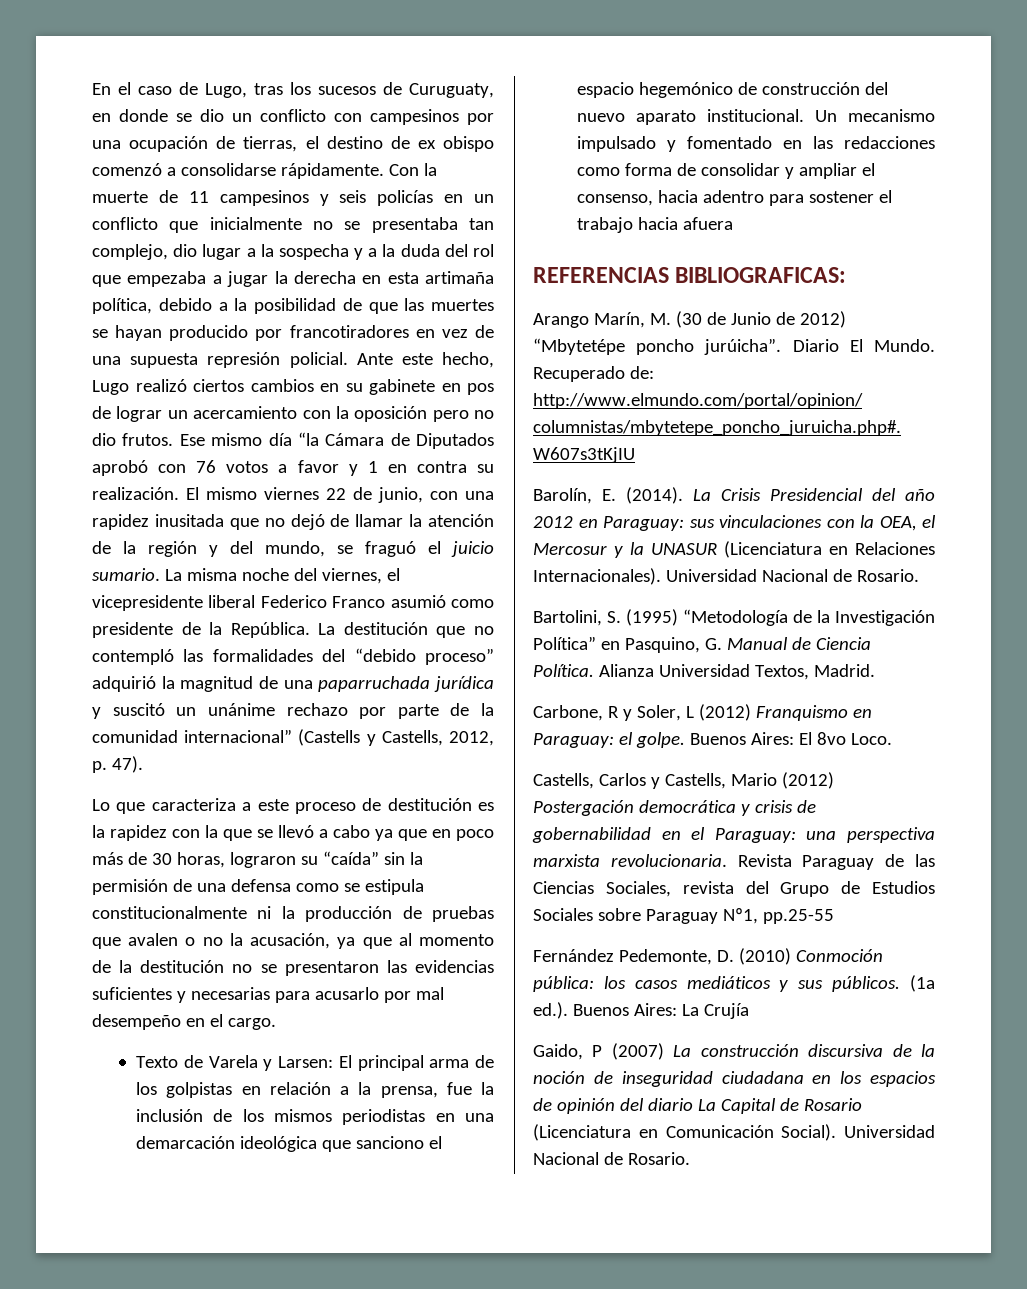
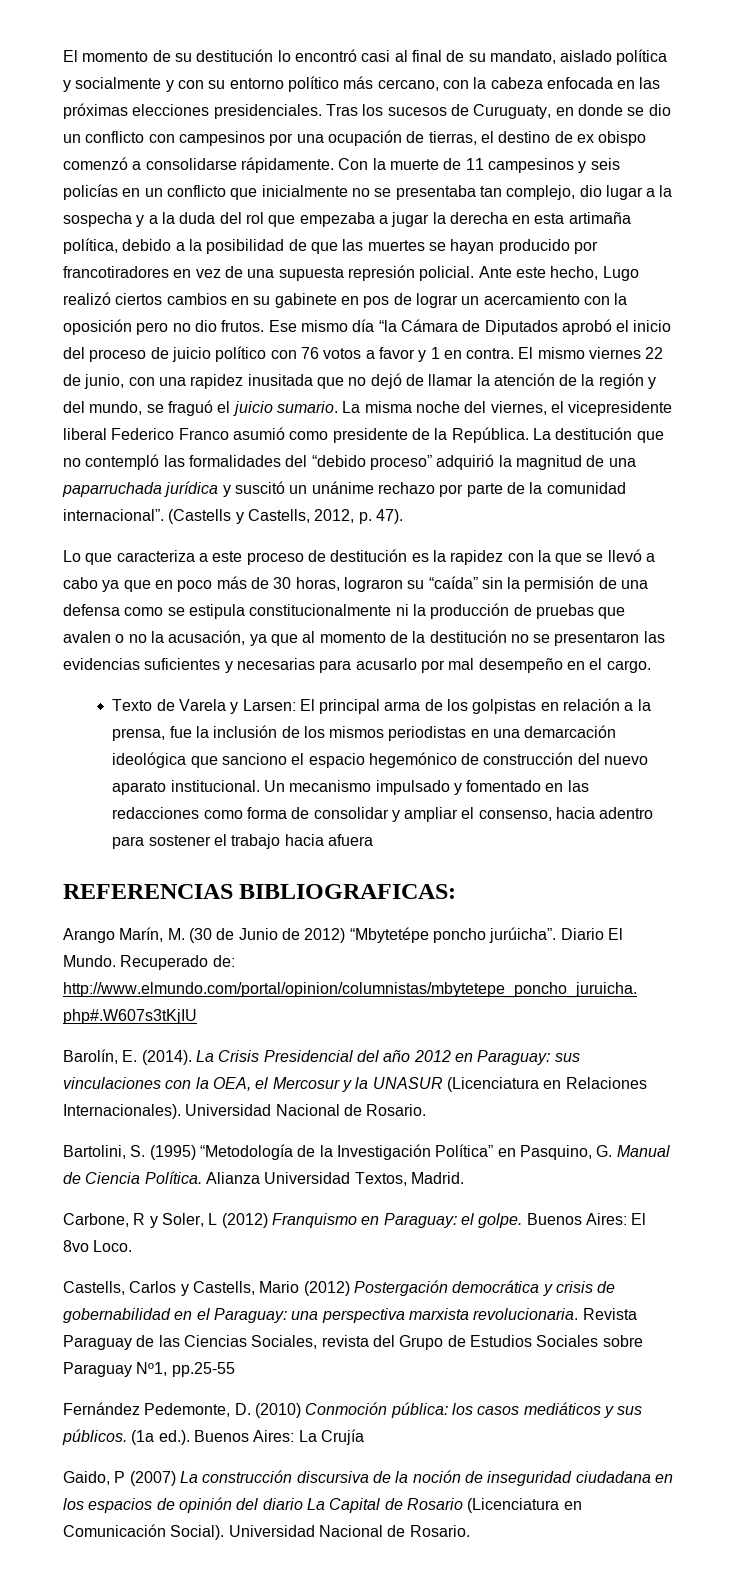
- En el caso de Lugo, tras los sucesos de Curuguaty, en donde se dio un conflicto con campesinos por una ocupación de tierras, el destino de ex obispo comenzó a consolidarse rápidamente.
+ El momento de su destitución lo encontró casi al final de su mandato, aislado política y socialmente y con su entorno político más cercano, con la cabeza enfocada en las próximas elecciones presidenciales. Tras los sucesos de Curuguaty, en donde se dio un conflicto con campesinos por una ocupación de tierras, el destino de ex obispo comenzó a consolidarse rápidamente.
- Ese mismo día “la Cámara de Diputados aprobó con 76 votos a favor y 1 en contra su realización.
+ Ese mismo día “la Cámara de Diputados aprobó el inicio del proceso de juicio político con 76 votos a favor y 1 en contra.
- La destitución que no contempló las formalidades del “debido proceso” adquirió la magnitud de una paparruchada jurídica y suscitó un unánime rechazo por parte de la comunidad internacional” (Castells y Castells, 2012, p. 47).
+ La destitución que no contempló las formalidades del “debido proceso” adquirió la magnitud de una paparruchada jurídica y suscitó un unánime rechazo por parte de la comunidad internacional”. (Castells y Castells, 2012, p. 47).

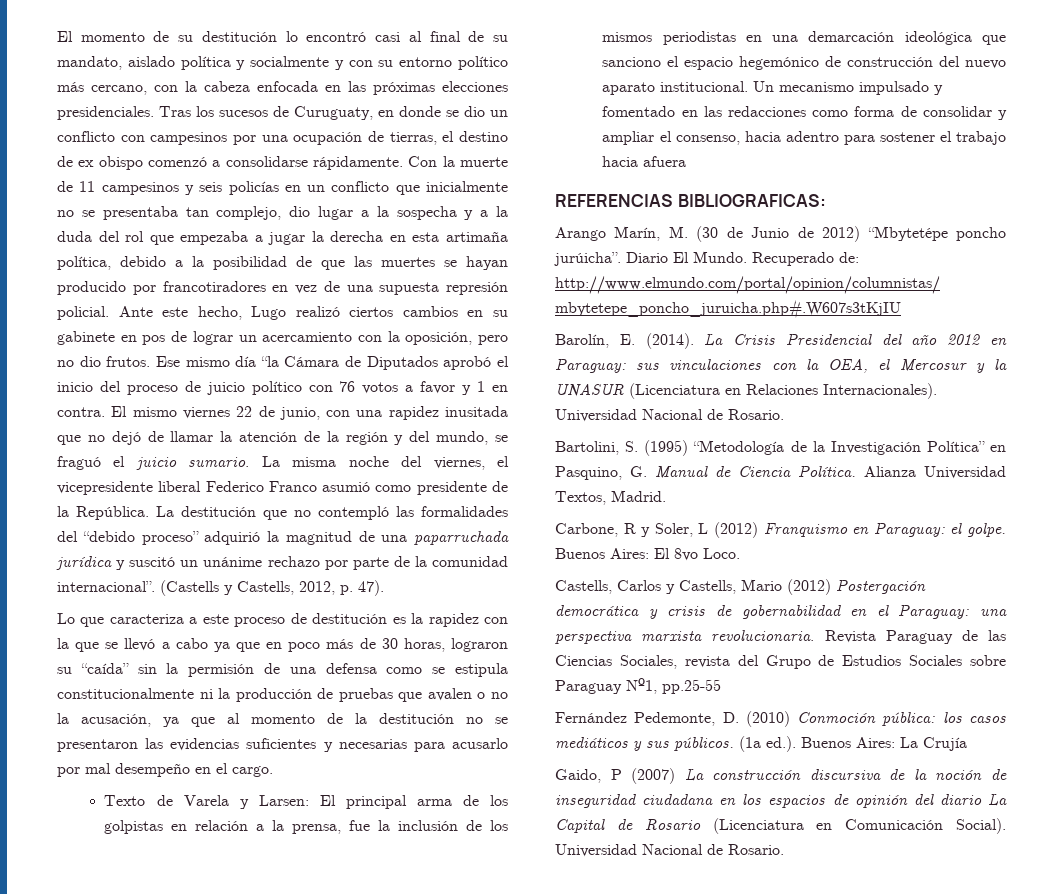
- Ante este hecho, Lugo realizó ciertos cambios en su gabinete en pos de lograr un acercamiento con la oposición pero no dio frutos.
+ Ante este hecho, Lugo realizó ciertos cambios en su gabinete en pos de lograr un acercamiento con la oposición, pero no dio frutos.

